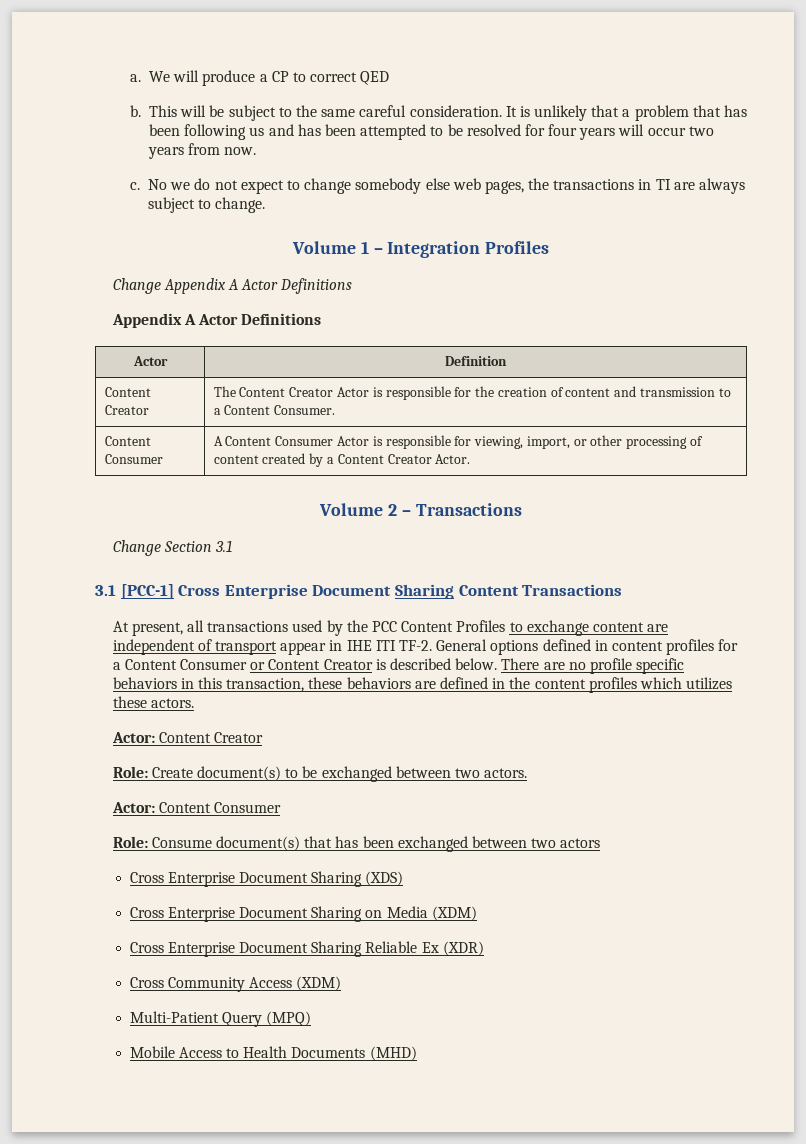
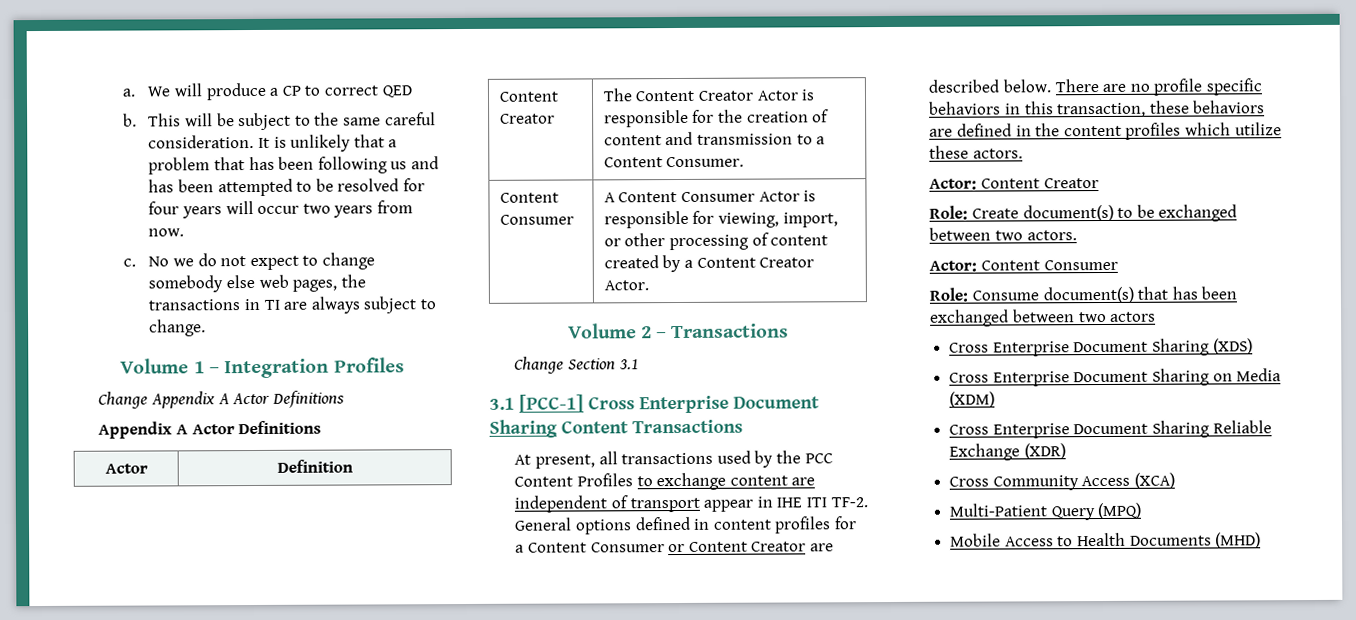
- General options defined in content profiles for a Content Consumer or Content Creator is described below.
+ General options defined in content profiles for a Content Consumer or Content Creator are described below.
- There are no profile specific behaviors in this transaction, these behaviors are defined in the content profiles which utilizes these actors.
+ There are no profile specific behaviors in this transaction, these behaviors are defined in the content profiles which utilize these actors.
- Cross Enterprise Document Sharing Reliable Ex (XDR)
+ Cross Enterprise Document Sharing Reliable Exchange (XDR)
- Cross Community Access (XDM)
+ Cross Community Access (XCA)

